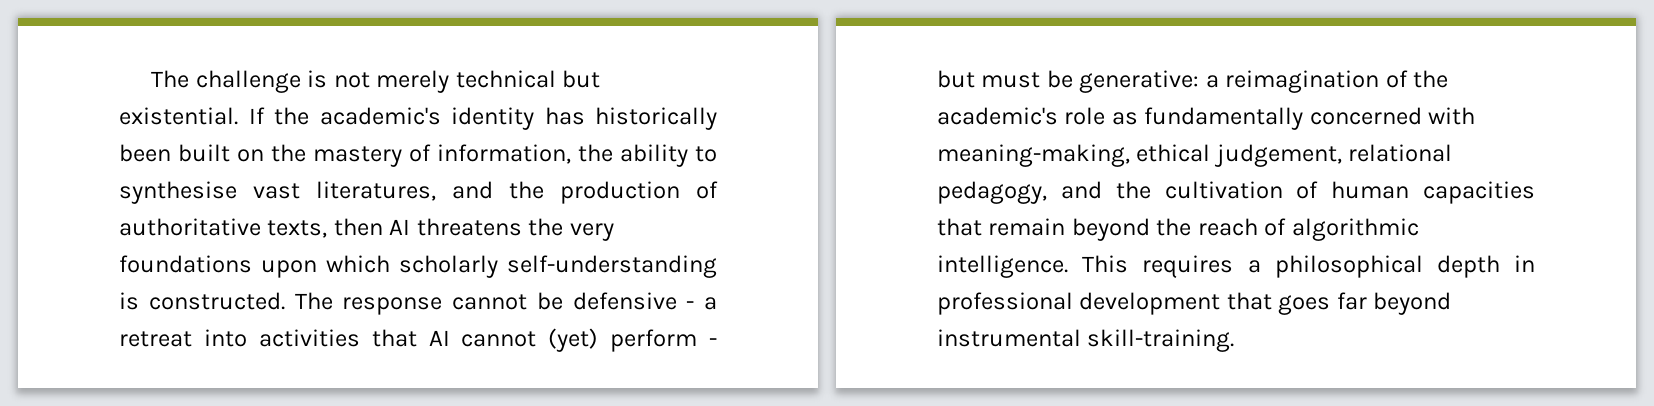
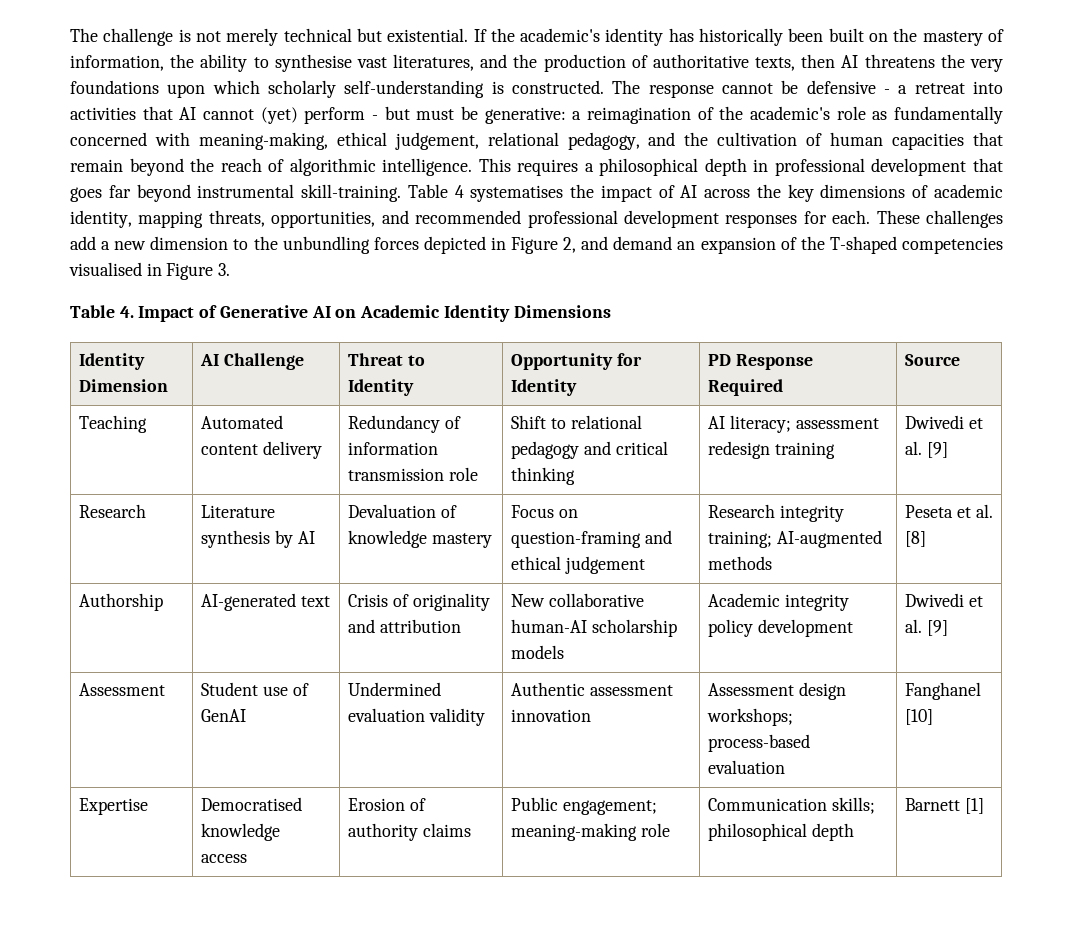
+ Table 4 systematises the impact of AI across the key dimensions of academic identity, mapping threats, opportunities, and recommended professional development responses for each. These challenges add a new dimension to the unbundling forces depicted in Figure 2, and demand an expansion of the T-shaped competencies visualised in Figure 3.
+ Table 4. Impact of Generative AI on Academic Identity Dimensions
+ Identity Dimension | AI Challenge | Threat to Identity | Opportunity for Identity | PD Response Required | Source
+ Teaching | Automated content delivery | Redundancy of information transmission role | Shift to relational pedagogy and critical thinking | AI literacy; assessment redesign training | Dwivedi et al. [9]
+ Research | Literature synthesis by AI | Devaluation of knowledge mastery | Focus on question-framing and ethical judgement | Research integrity training; AI-augmented methods | Peseta et al. [8]
+ Authorship | AI-generated text | Crisis of originality and attribution | New collaborative human-AI scholarship models | Academic integrity policy development | Dwivedi et al. [9]
+ Assessment | Student use of GenAI | Undermined evaluation validity | Authentic assessment innovation | Assessment design workshops; process-based evaluation | Fanghanel [10]
+ Expertise | Democratised knowledge access | Erosion of authority claims | Public engagement; meaning-making role | Communication skills; philosophical depth | Barnett [1]

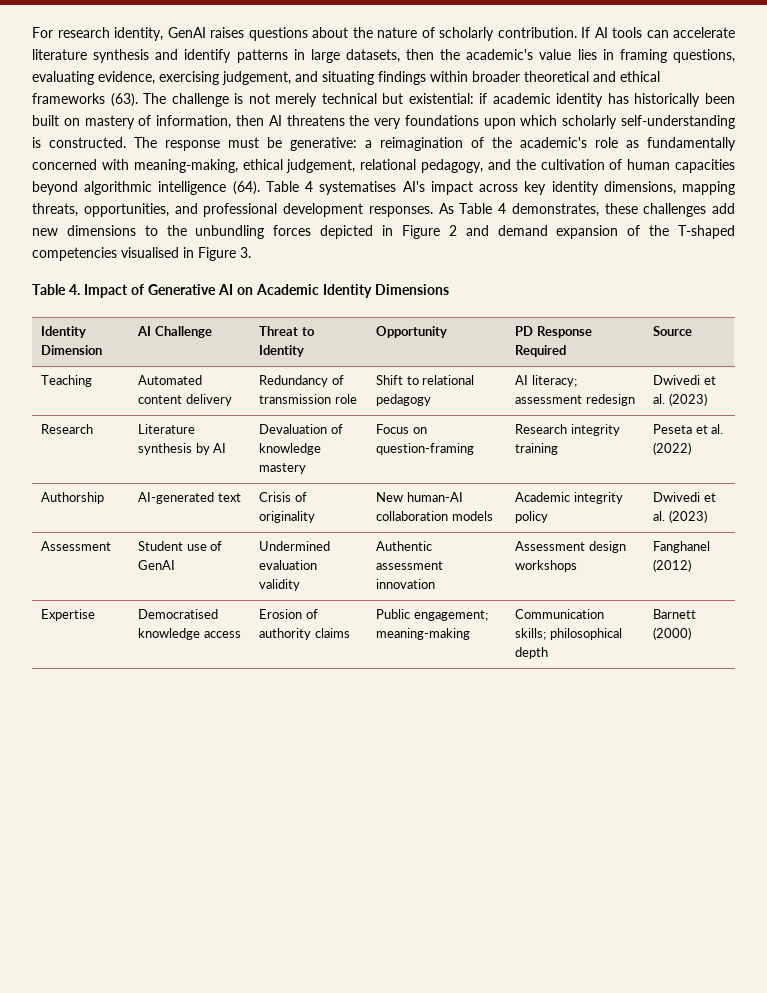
+ For research identity, GenAI raises questions about the nature of scholarly contribution. If AI tools can accelerate literature synthesis and identify patterns in large datasets, then the academic's value lies in framing questions, evaluating evidence, exercising judgement, and situating findings within broader theoretical and ethical frameworks (63).
- The challenge is not merely technical but existential. If the academic's identity has historically been built on the mastery of information, the ability to synthesise vast literatures, and the production of authoritative texts, then AI threatens the very foundations upon which scholarly self-understanding is constructed.
+ The challenge is not merely technical but existential: if academic identity has historically been built on mastery of information, then AI threatens the very foundations upon which scholarly self-understanding is constructed.
- The response cannot be defensive - a retreat into activities that AI cannot (yet) perform - but must be generative: a reimagination of the academic's role as fundamentally concerned with meaning-making, ethical judgement, relational pedagogy, and the cultivation of human capacities that remain beyond the reach of algorithmic intelligence. This requires a philosophical depth in professional development that goes far beyond instrumental skill-training. Table 4 systematises the impact of AI across the key dimensions of academic identity, mapping threats, opportunities, and recommended professional development responses for each. These challenges add a new dimension to the unbundling forces depicted in Figure 2, and demand an expansion of the T-shaped competencies visualised in Figure 3.
+ The response must be generative: a reimagination of the academic's role as fundamentally concerned with meaning-making, ethical judgement, relational pedagogy, and the cultivation of human capacities beyond algorithmic intelligence (64). Table 4 systematises AI's impact across key identity dimensions, mapping threats, opportunities, and professional development responses. As Table 4 demonstrates, these challenges add new dimensions to the unbundling forces depicted in Figure 2 and demand expansion of the T-shaped competencies visualised in Figure 3.
- Identity Dimension | AI Challenge | Threat to Identity | Opportunity for Identity | PD Response Required | Source
+ Identity Dimension | AI Challenge | Threat to Identity | Opportunity | PD Response Required | Source
- Teaching | Automated content delivery | Redundancy of information transmission role | Shift to relational pedagogy and critical thinking | AI literacy; assessment redesign training | Dwivedi et al. [9]
+ Teaching | Automated content delivery | Redundancy of transmission role | Shift to relational pedagogy | AI literacy; assessment redesign | Dwivedi et al. (2023)
- Research | Literature synthesis by AI | Devaluation of knowledge mastery | Focus on question-framing and ethical judgement | Research integrity training; AI-augmented methods | Peseta et al. [8]
+ Research | Literature synthesis by AI | Devaluation of knowledge mastery | Focus on question-framing | Research integrity training | Peseta et al. (2022)
- Authorship | AI-generated text | Crisis of originality and attribution | New collaborative human-AI scholarship models | Academic integrity policy development | Dwivedi et al. [9]
+ Authorship | AI-generated text | Crisis of originality | New human-AI collaboration models | Academic integrity policy | Dwivedi et al. (2023)
- Assessment | Student use of GenAI | Undermined evaluation validity | Authentic assessment innovation | Assessment design workshops; process-based evaluation | Fanghanel [10]
+ Assessment | Student use of GenAI | Undermined evaluation validity | Authentic assessment innovation | Assessment design workshops | Fanghanel (2012)
- Expertise | Democratised knowledge access | Erosion of authority claims | Public engagement; meaning-making role | Communication skills; philosophical depth | Barnett [1]
+ Expertise | Democratised knowledge access | Erosion of authority claims | Public engagement; meaning-making | Communication skills; philosophical depth | Barnett (2000)

